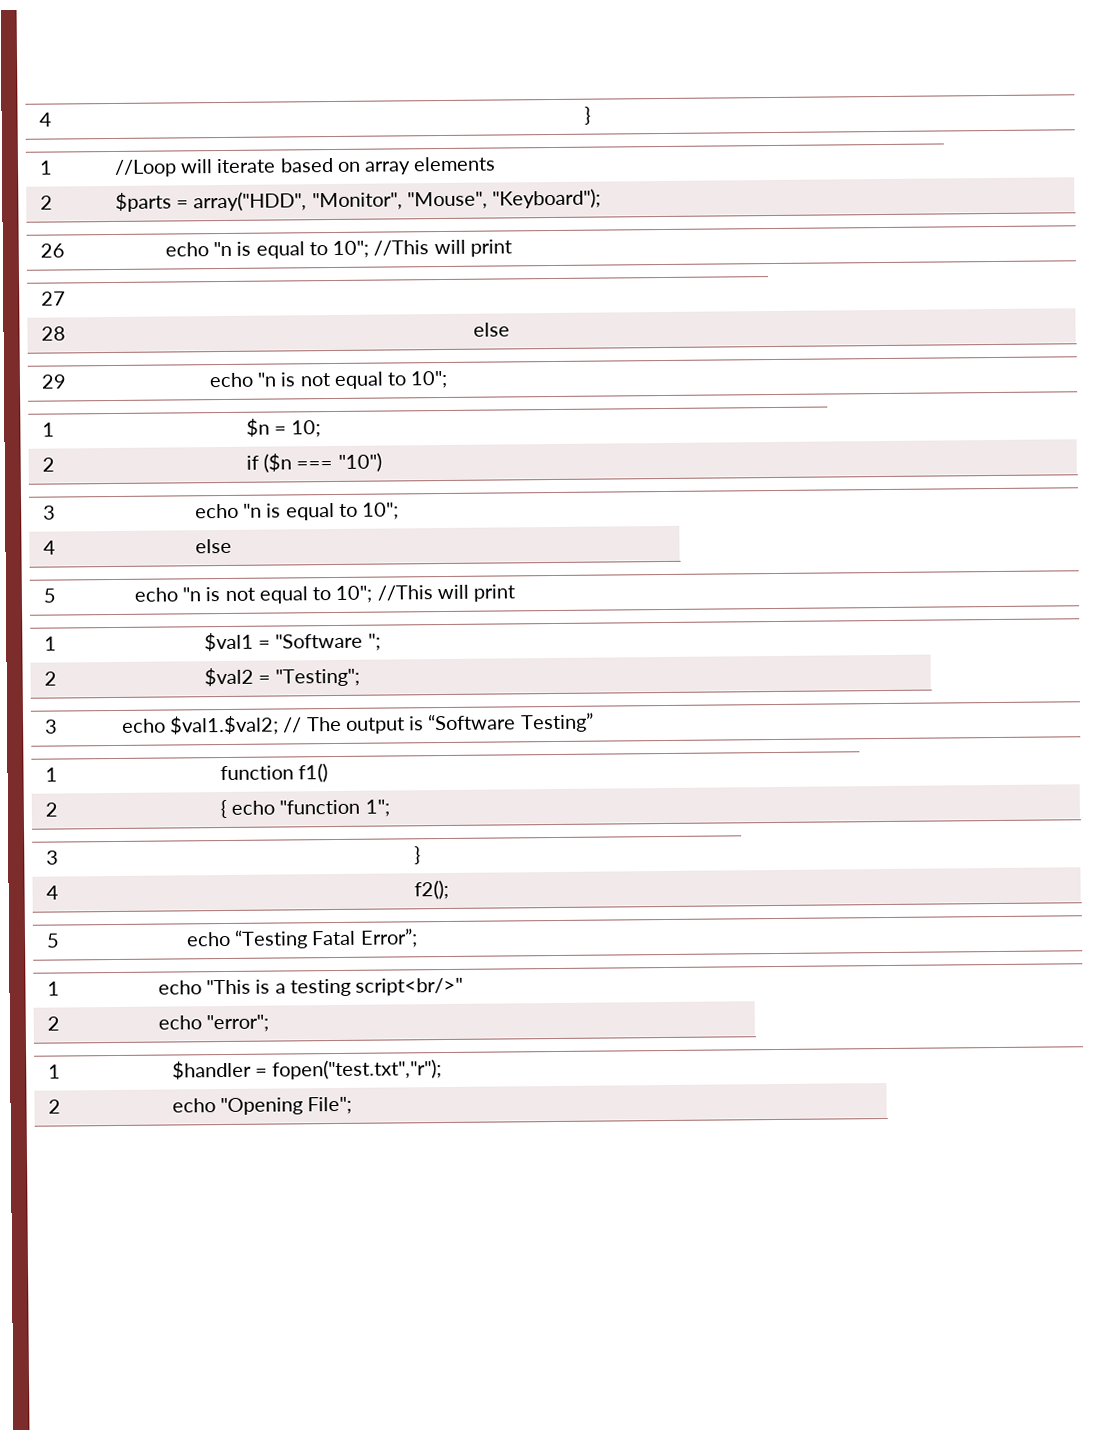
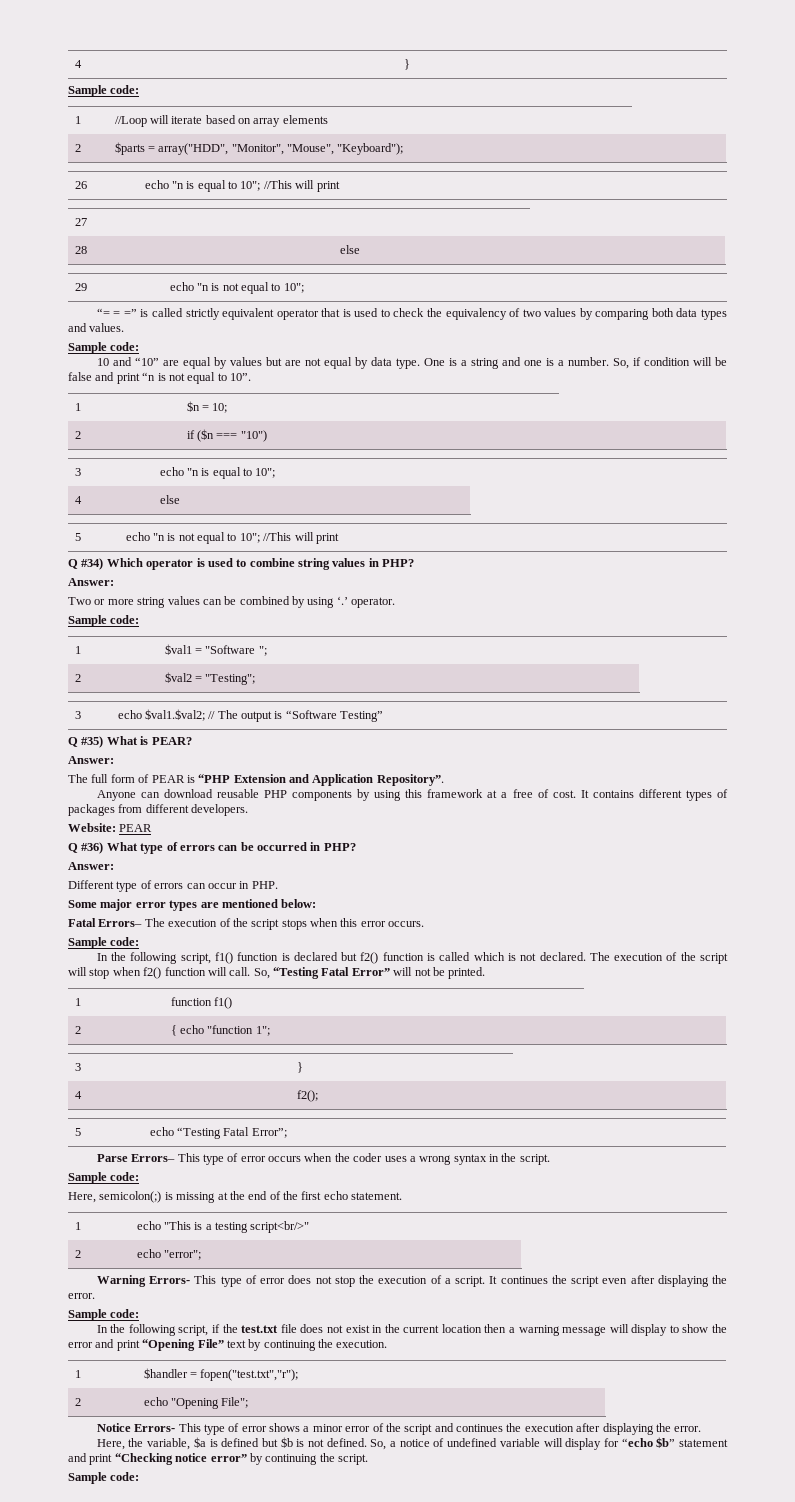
  4 | }
+ Sample code:
+ “= = =” is called strictly equivalent operator that is used to check the equivalency of two values by comparing both data types and values.
+ Sample code:
+ 10 and “10” are equal by values but are not equal by data type. One is a string and one is a number. So, if condition will be false and print “n is not equal to 10”.
+ Q #34) Which operator is used to combine string values in PHP?
+ Answer:
+ Two or more string values can be combined by using ‘.’ operator.
+ Sample code:
+ Q #35) What is PEAR?
+ Answer:
+ The full form of PEAR is “PHP Extension and Application Repository”.
+ Anyone can download reusable PHP components by using this framework at a free of cost. It contains different types of packages from different developers.
+ Website: PEAR
+ Q #36) What type of errors can be occurred in PHP?
+ Answer:
+ Different type of errors can occur in PHP.
+ Some major error types are mentioned below:
+ Fatal Errors– The execution of the script stops when this error occurs.
+ Sample code:
+ In the following script, f1() function is declared but f2() function is called which is not declared. The execution of the script will stop when f2() function will call. So, “Testing Fatal Error” will not be printed.
+ Parse Errors– This type of error occurs when the coder uses a wrong syntax in the script.
+ Sample code:
+ Here, semicolon(;) is missing at the end of the first echo statement.
+ Warning Errors- This type of error does not stop the execution of a script. It continues the script even after displaying the error.
+ Sample code:
+ In the following script, if the test.txt file does not exist in the current location then a warning message will display to show the error and print “Opening File” text by continuing the execution.
+ Notice Errors- This type of error shows a minor error of the script and continues the execution after displaying the error.
+ Here, the variable, $a is defined but $b is not defined. So, a notice of undefined variable will display for “echo $b” statement and print “Checking notice error” by continuing the script.
+ Sample code:

